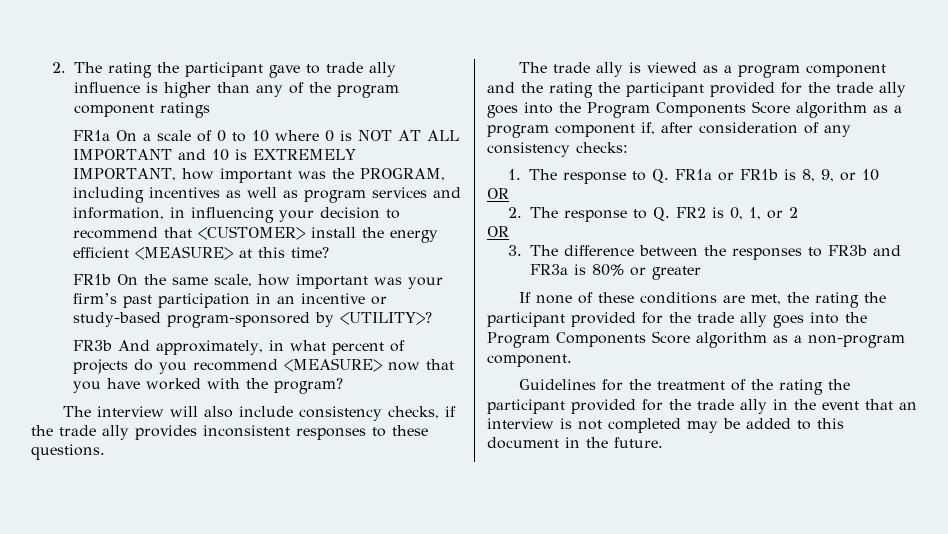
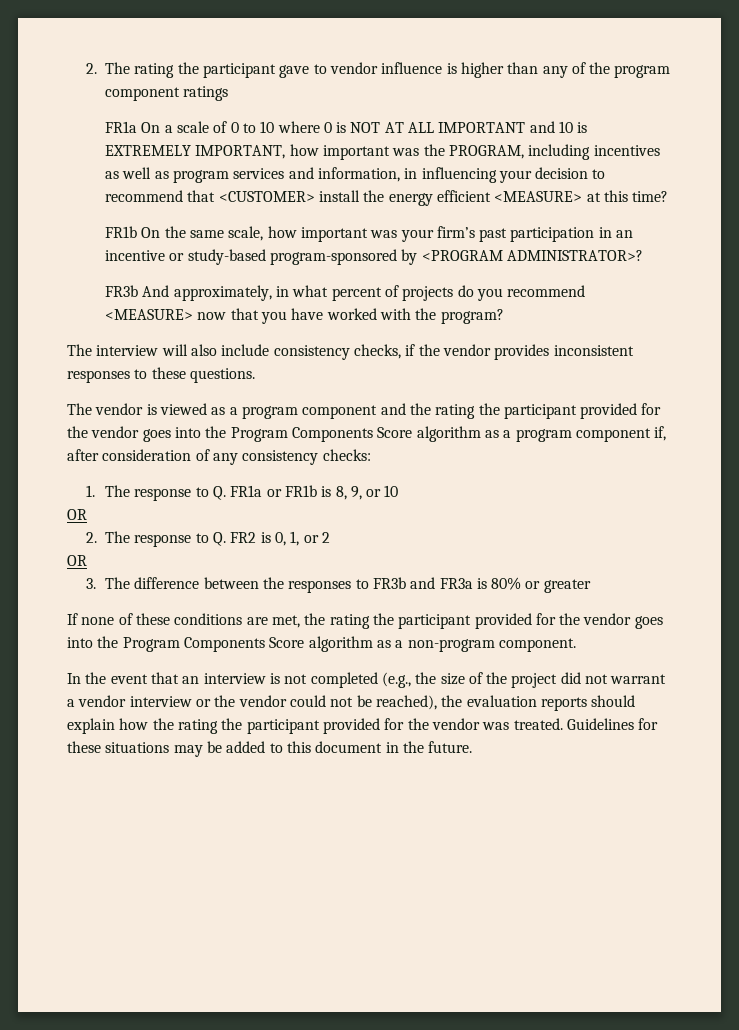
- 2. The rating the participant gave to trade ally influence is higher than any of the program component ratings
+ 2. The rating the participant gave to vendor influence is higher than any of the program component ratings
- FR1b On the same scale, how important was your firm’s past participation in an incentive or study-based program-sponsored by <UTILITY>?
+ FR1b On the same scale, how important was your firm’s past participation in an incentive or study-based program-sponsored by <PROGRAM ADMINISTRATOR>?
- The interview will also include consistency checks, if the trade ally provides inconsistent responses to these questions.
+ The interview will also include consistency checks, if the vendor provides inconsistent responses to these questions.
- The trade ally is viewed as a program component and the rating the participant provided for the trade ally goes into the Program Components Score algorithm as a program component if, after consideration of any consistency checks:
+ The vendor is viewed as a program component and the rating the participant provided for the vendor goes into the Program Components Score algorithm as a program component if, after consideration of any consistency checks:
- If none of these conditions are met, the rating the participant provided for the trade ally goes into the Program Components Score algorithm as a non-program component.
+ If none of these conditions are met, the rating the participant provided for the vendor goes into the Program Components Score algorithm as a non-program component.
- Guidelines for the treatment of the rating the participant provided for the trade ally in the event that an interview is not completed may be added to this document in the future.
+ In the event that an interview is not completed (e.g., the size of the project did not warrant a vendor interview or the vendor could not be reached), the evaluation reports should explain how the rating the participant provided for the vendor was treated. Guidelines for these situations may be added to this document in the future.

